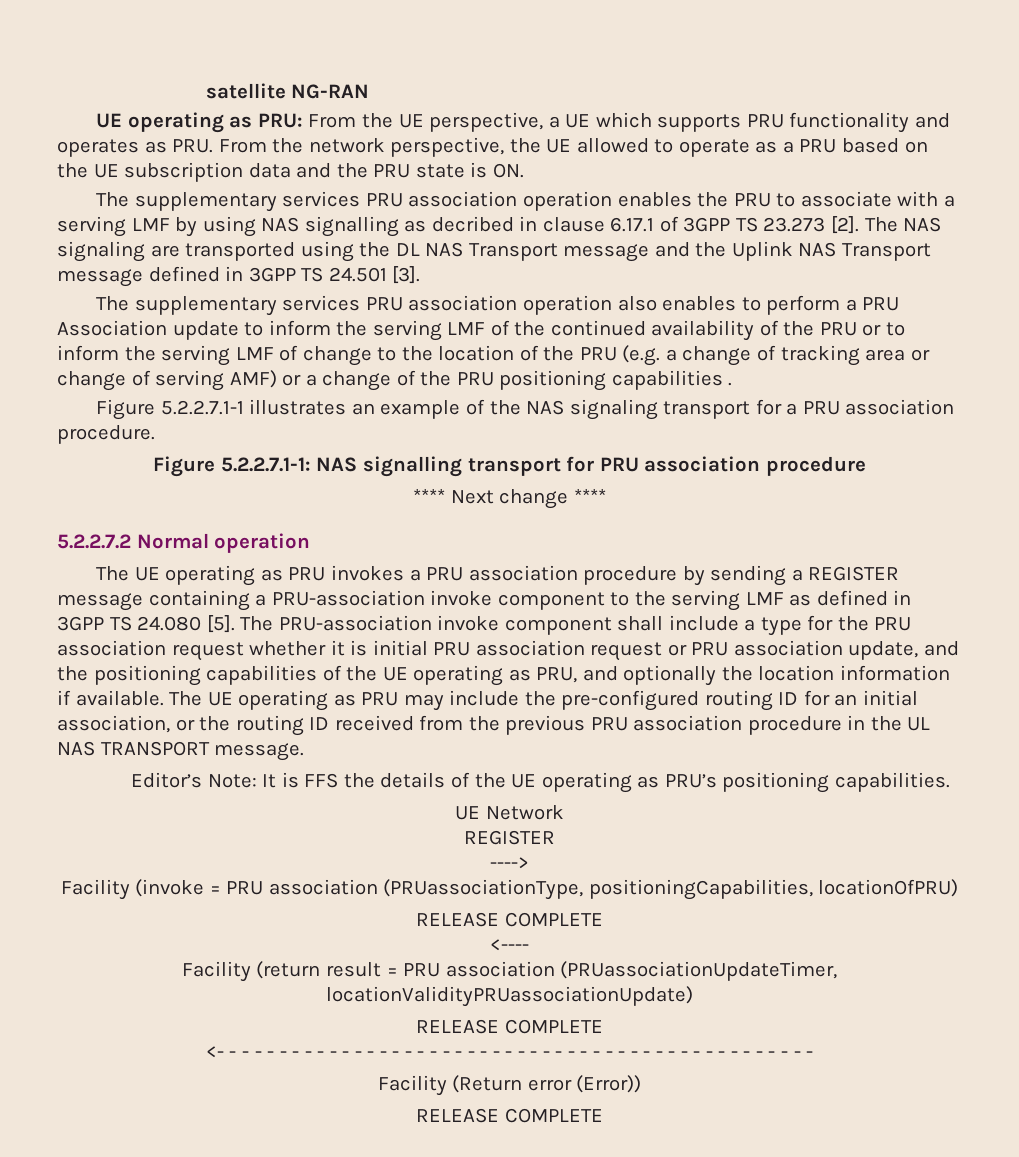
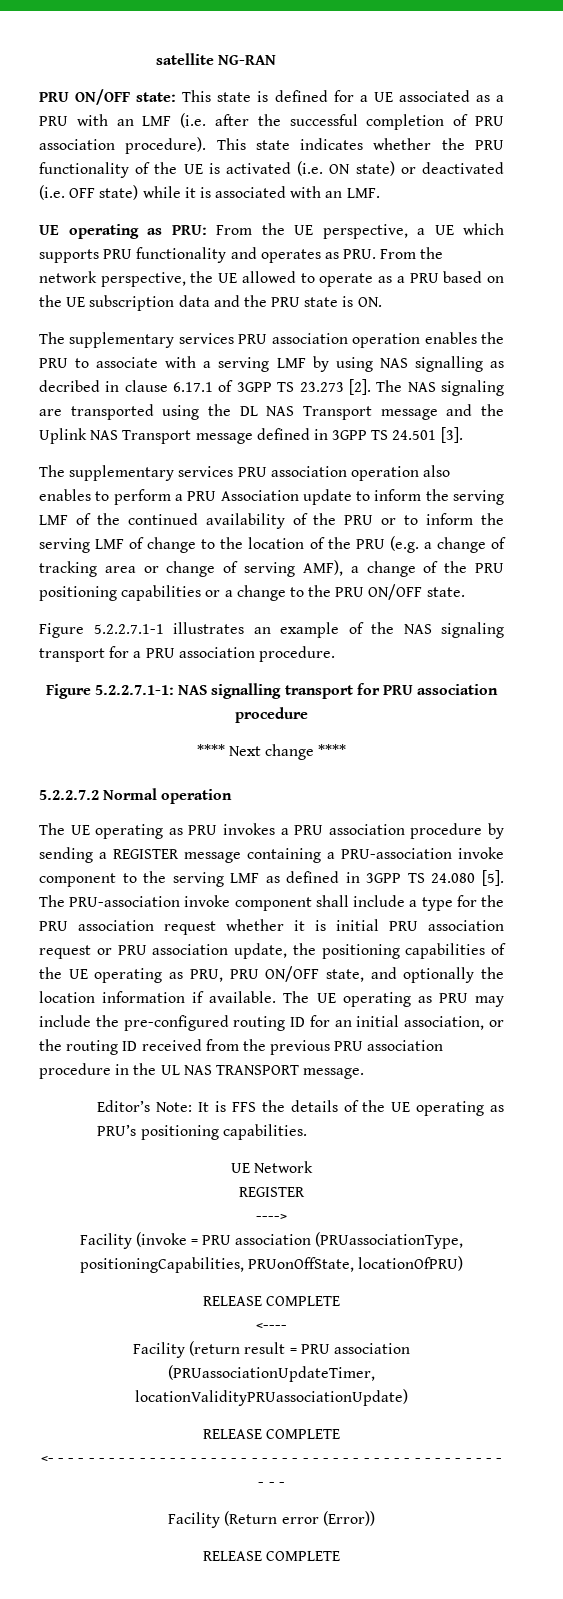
+ PRU ON/OFF state: This state is defined for a UE associated as a PRU with an LMF (i.e. after the successful completion of PRU association procedure). This state indicates whether the PRU functionality of the UE is activated (i.e. ON state) or deactivated (i.e. OFF state) while it is associated with an LMF.
- The supplementary services PRU association operation also enables to perform a PRU Association update to inform the serving LMF of the continued availability of the PRU or to inform the serving LMF of change to the location of the PRU (e.g. a change of tracking area or change of serving AMF) or a change of the PRU positioning capabilities .
+ The supplementary services PRU association operation also enables to perform a PRU Association update to inform the serving LMF of the continued availability of the PRU or to inform the serving LMF of change to the location of the PRU (e.g. a change of tracking area or change of serving AMF), a change of the PRU positioning capabilities or a change to the PRU ON/OFF state.
- The PRU-association invoke component shall include a type for the PRU association request whether it is initial PRU association request or PRU association update, and the positioning capabilities of the UE operating as PRU, and optionally the location information if available.
+ The PRU-association invoke component shall include a type for the PRU association request whether it is initial PRU association request or PRU association update, the positioning capabilities of the UE operating as PRU, PRU ON/OFF state, and optionally the location information if available.
- Facility (invoke = PRU association (PRUassociationType, positioningCapabilities, locationOfPRU)
+ Facility (invoke = PRU association (PRUassociationType, positioningCapabilities, PRUonOffState, locationOfPRU)

